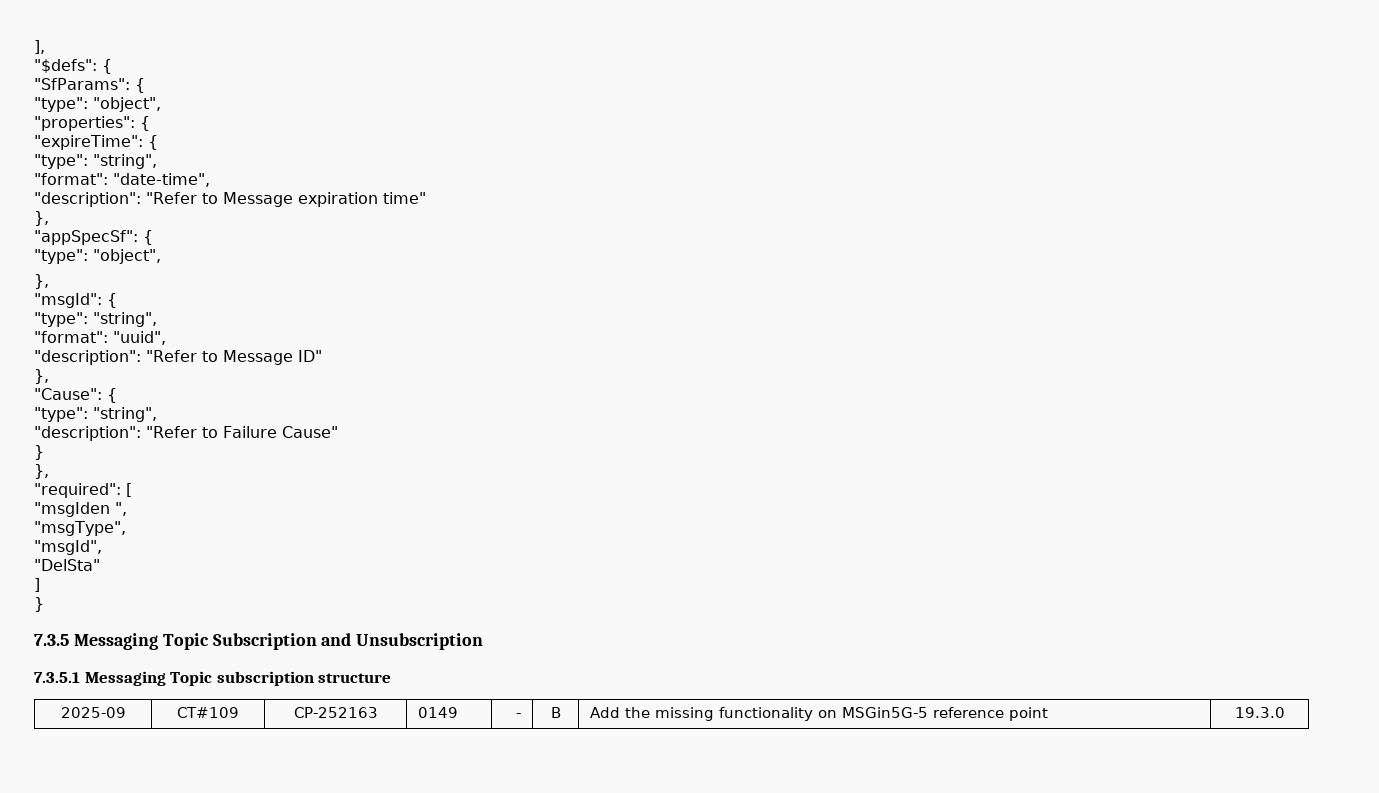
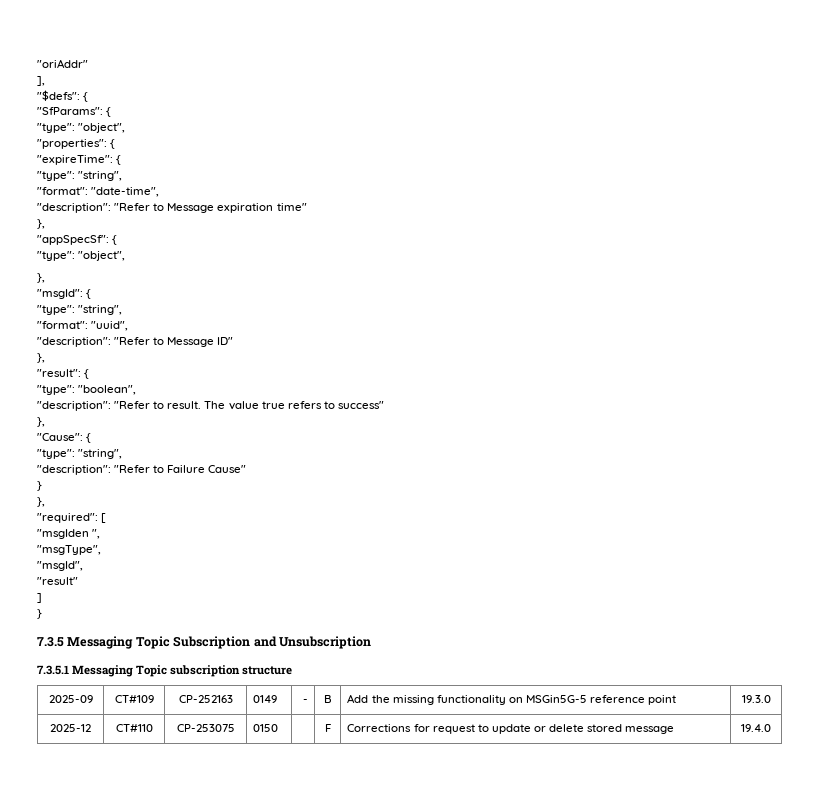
+ "oriAddr"
+ "result": {
+ "type": "boolean",
+ "description": "Refer to result. The value true refers to success"
+ },
- "DelSta"
+ "result"
+ 2025-12 | CT#110 | CP-253075 | 0150 | | F | Corrections for request to update or delete stored message | 19.4.0

